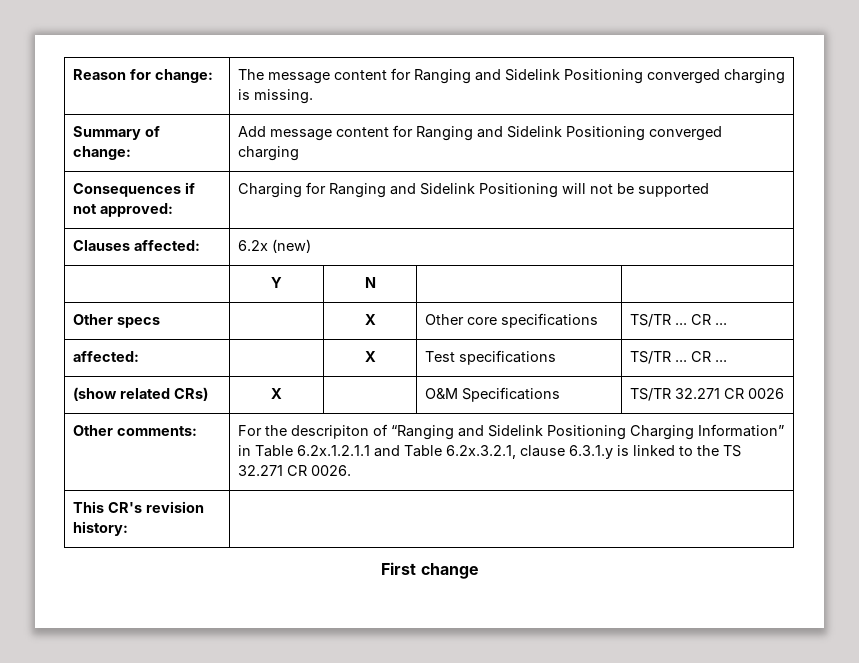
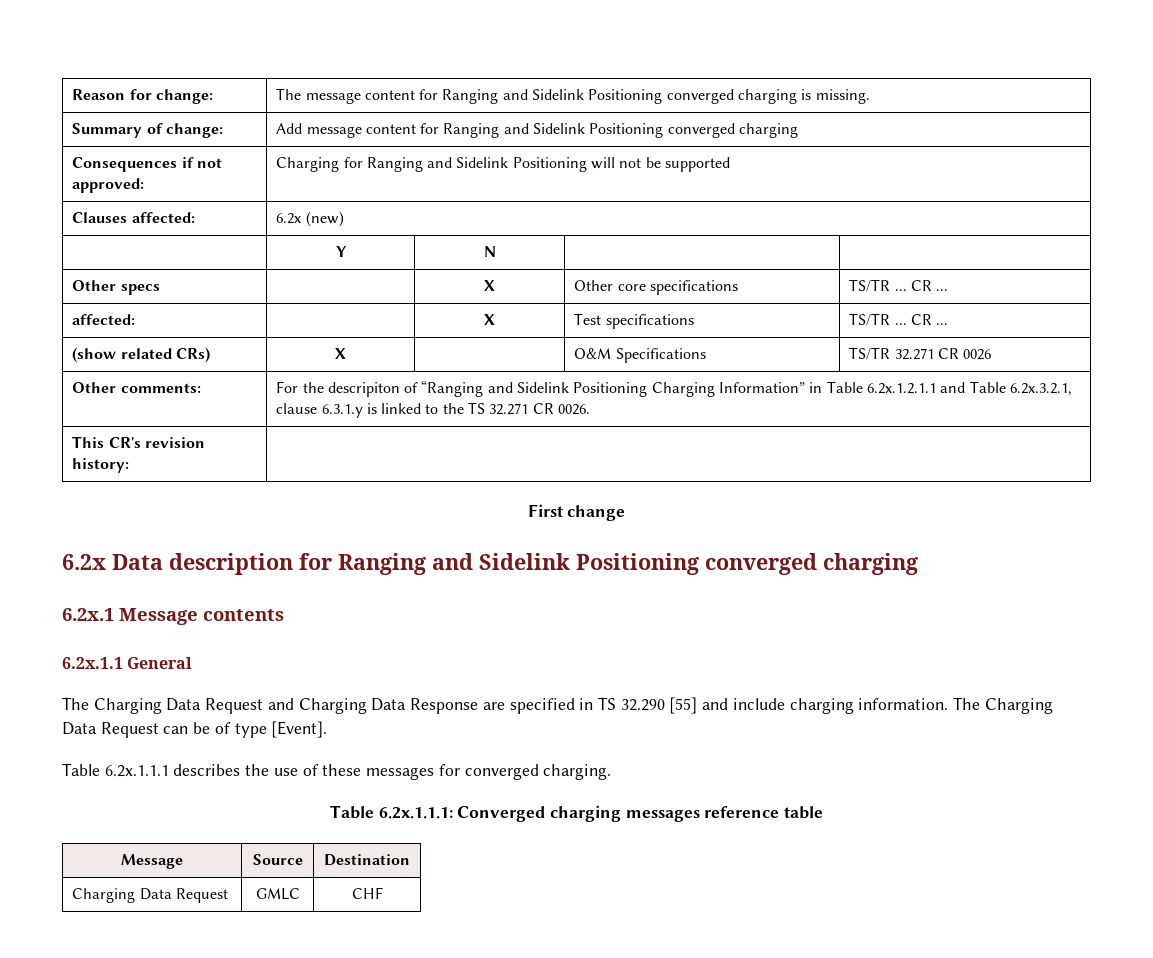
+ 6.2x Data description for Ranging and Sidelink Positioning converged charging
+ 6.2x.1 Message contents
+ 6.2x.1.1 General
+ The Charging Data Request and Charging Data Response are specified in TS 32.290 [55] and include charging information. The Charging Data Request can be of type [Event].
+ Table 6.2x.1.1.1 describes the use of these messages for converged charging.
+ Table 6.2x.1.1.1: Converged charging messages reference table
+ Message | Source | Destination
+ Charging Data Request | GMLC | CHF

